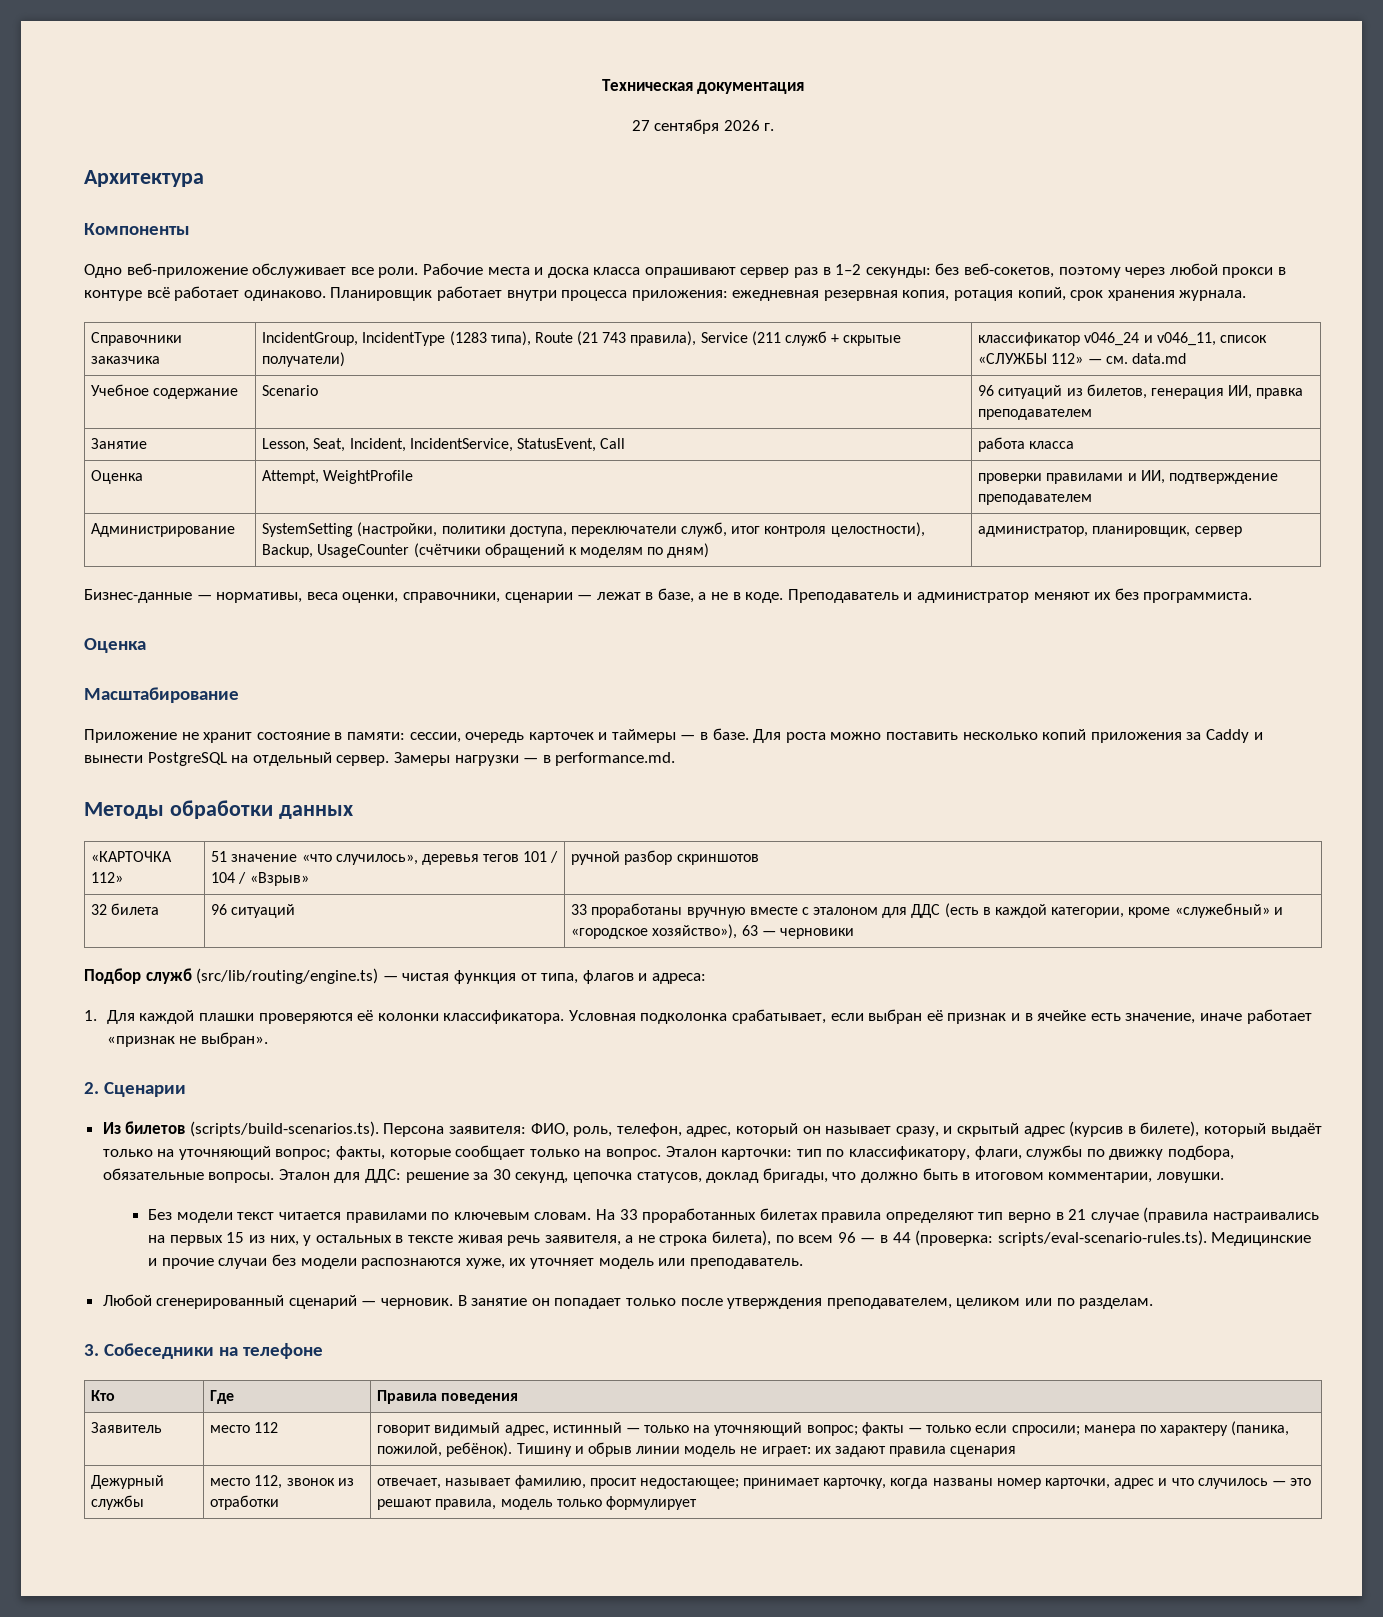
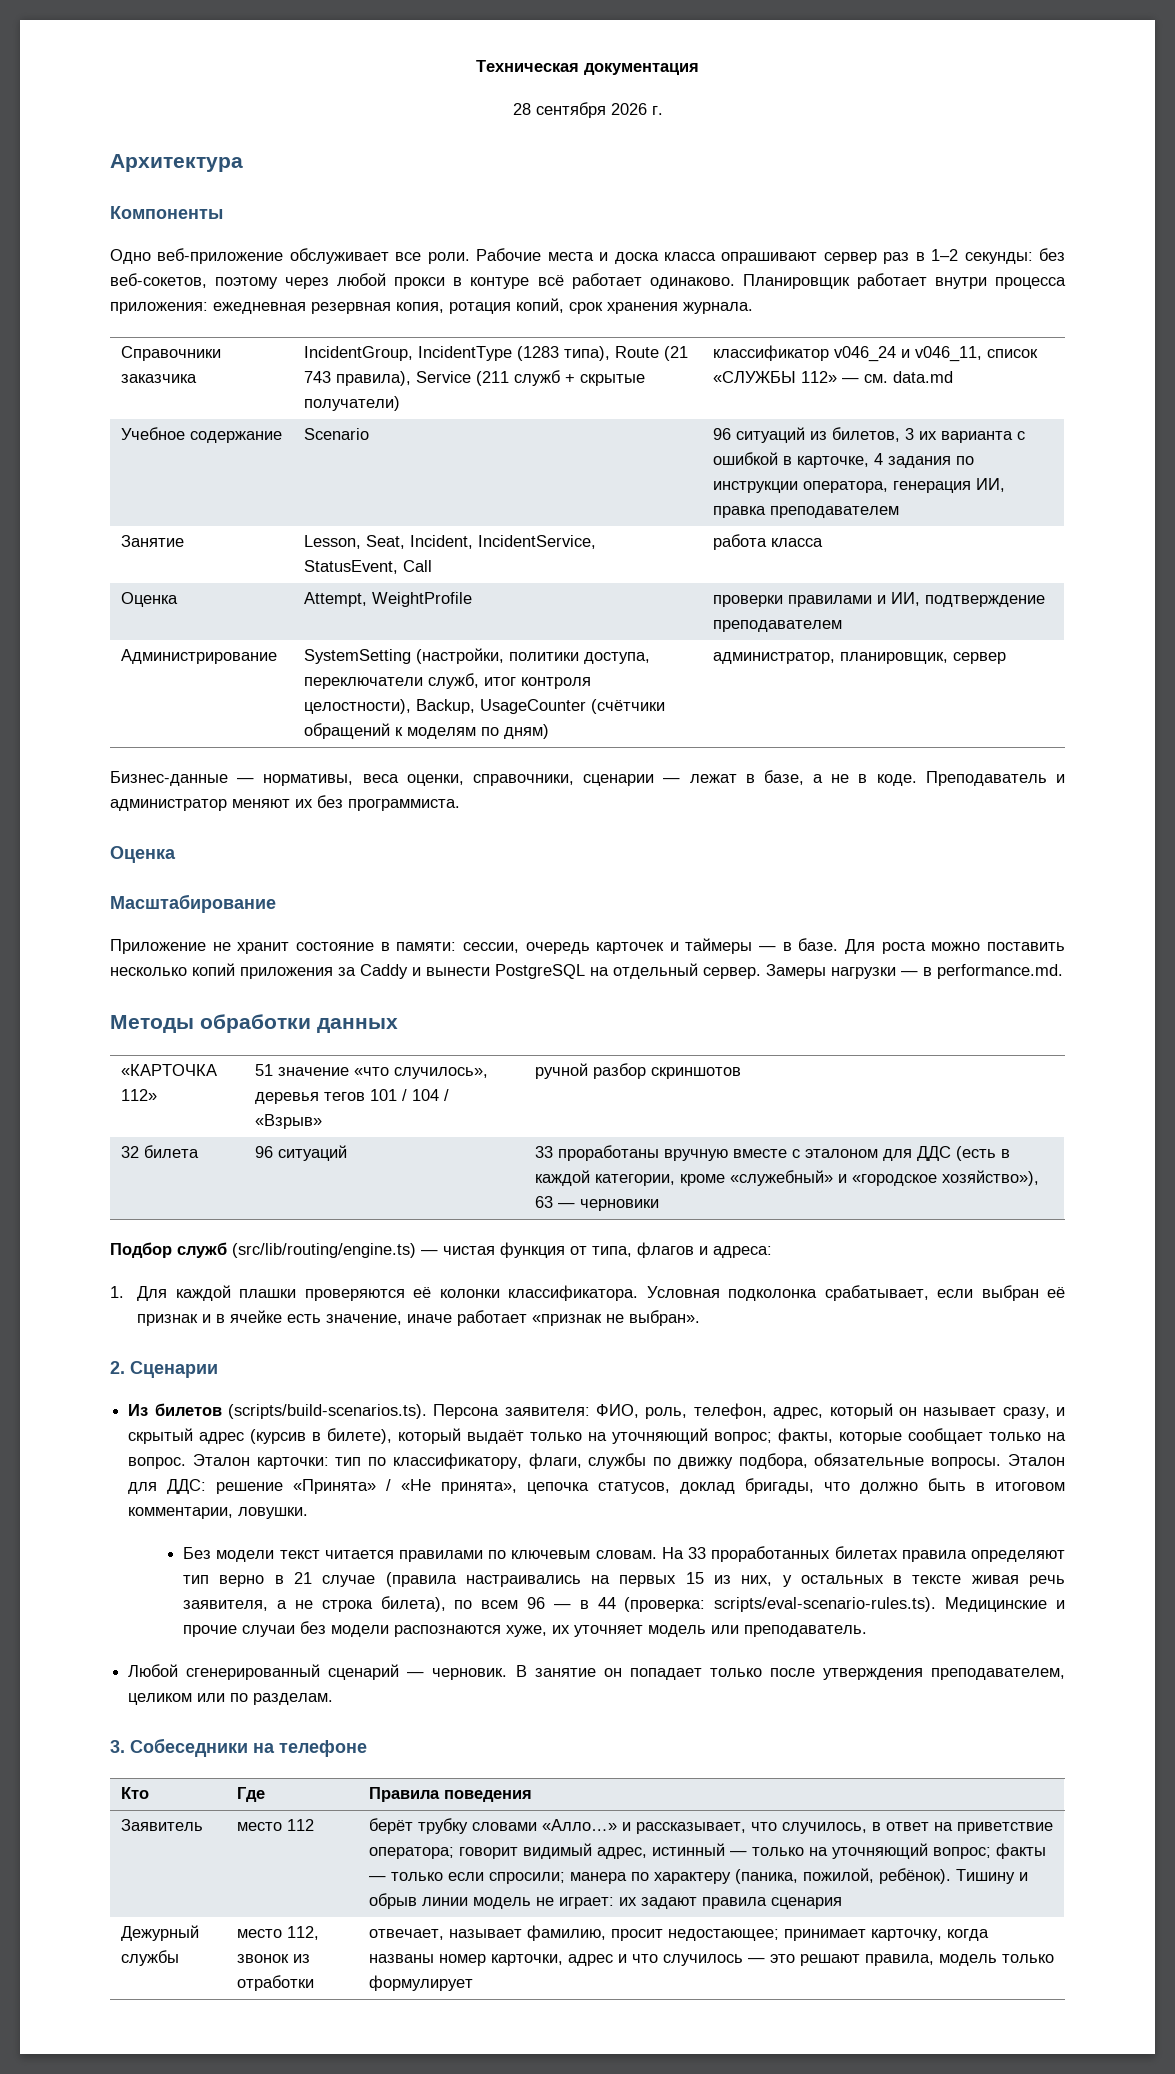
- 27 сентября 2026 г.
+ 28 сентября 2026 г.
- Учебное содержание | Scenario | 96 ситуаций из билетов, генерация ИИ, правка преподавателем
+ Учебное содержание | Scenario | 96 ситуаций из билетов, 3 их варианта с ошибкой в карточке, 4 задания по инструкции оператора, генерация ИИ, правка преподавателем
- Эталон для ДДС: решение за 30 секунд, цепочка статусов, доклад бригады, что должно быть в итоговом комментарии, ловушки.
+ Эталон для ДДС: решение «Принята» / «Не принята», цепочка статусов, доклад бригады, что должно быть в итоговом комментарии, ловушки.
- говорит видимый адрес, истинный — только на уточняющий вопрос; факты — только если спросили; манера по характеру (паника, пожилой, ребёнок).
+ берёт трубку словами «Алло…» и рассказывает, что случилось, в ответ на приветствие оператора; говорит видимый адрес, истинный — только на уточняющий вопрос; факты — только если спросили; манера по характеру (паника, пожилой, ребёнок).

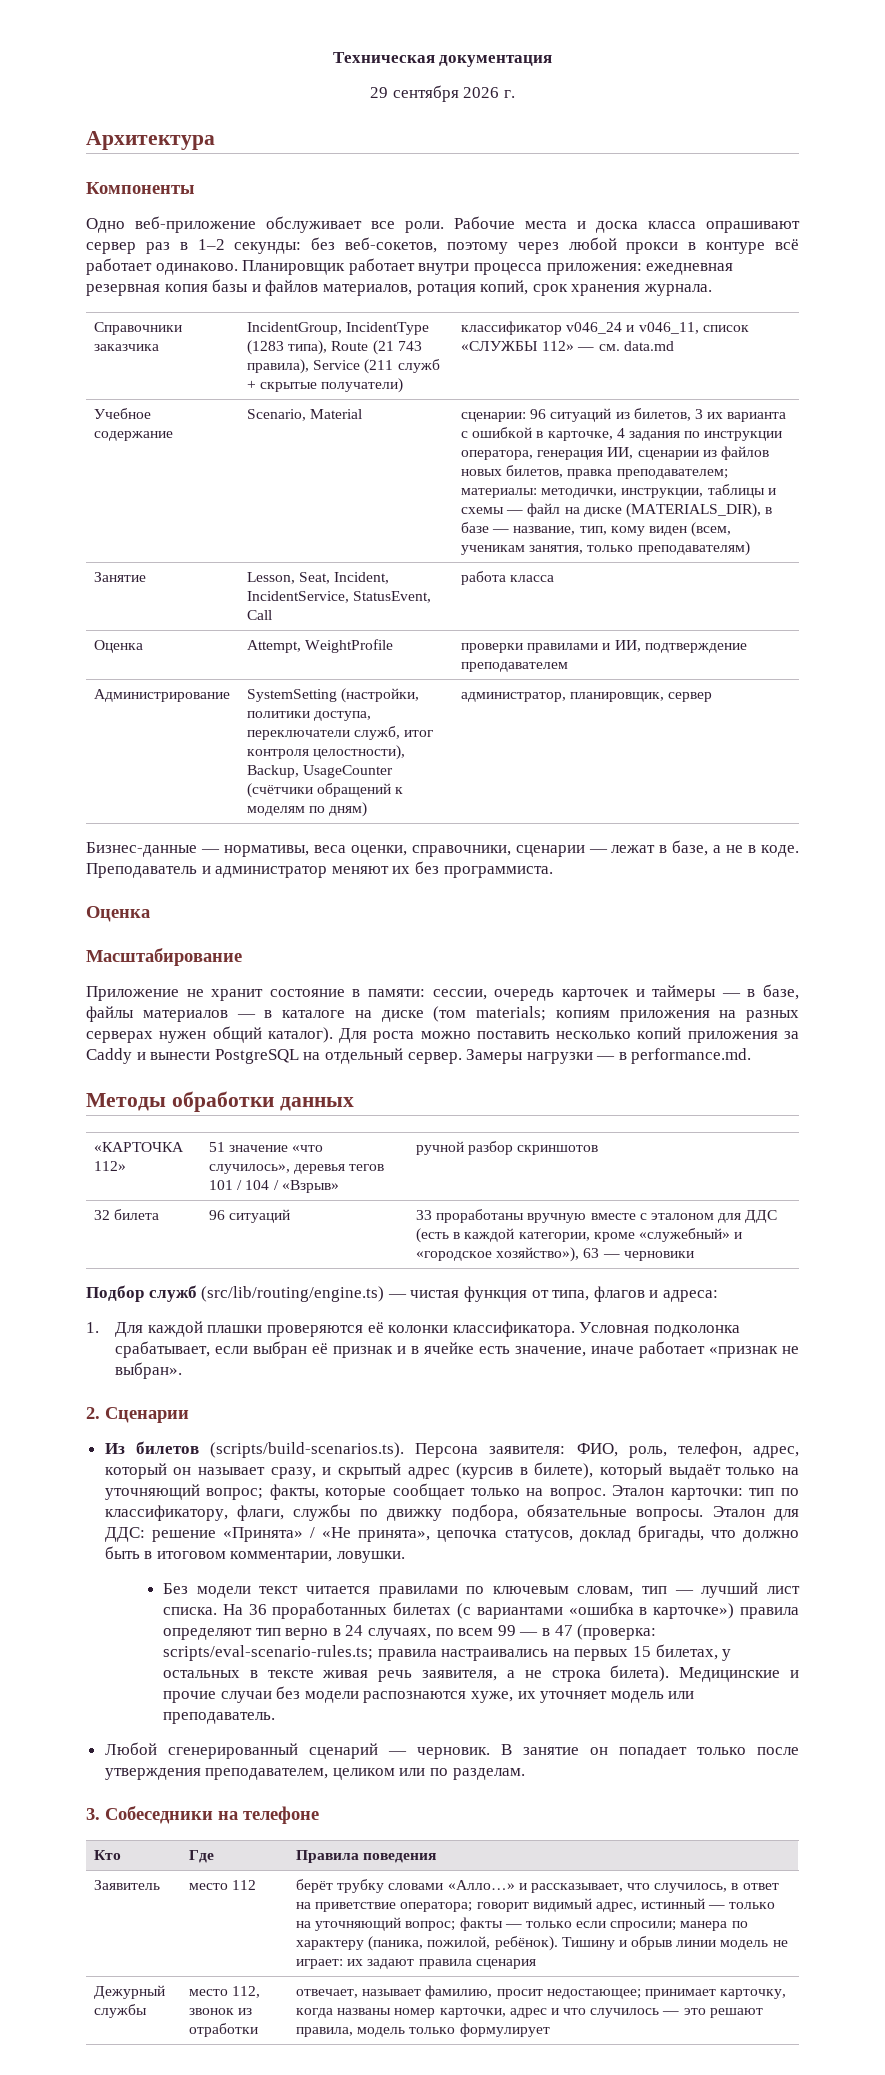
- 28 сентября 2026 г.
+ 29 сентября 2026 г.
- Планировщик работает внутри процесса приложения: ежедневная резервная копия, ротация копий, срок хранения журнала.
+ Планировщик работает внутри процесса приложения: ежедневная резервная копия базы и файлов материалов, ротация копий, срок хранения журнала.
- Scenario | 96 ситуаций из билетов, 3 их варианта с ошибкой в карточке, 4 задания по инструкции оператора, генерация ИИ, правка преподавателем
+ Scenario, Material | сценарии: 96 ситуаций из билетов, 3 их варианта с ошибкой в карточке, 4 задания по инструкции оператора, генерация ИИ, сценарии из файлов новых билетов, правка преподавателем; материалы: методички, инструкции, таблицы и схемы — файл на диске (MATERIALS_DIR), в базе — название, тип, кому виден (всем, ученикам занятия, только преподавателям)
- Приложение не хранит состояние в памяти: сессии, очередь карточек и таймеры — в базе.
+ Приложение не хранит состояние в памяти: сессии, очередь карточек и таймеры — в базе, файлы материалов — в каталоге на диске (том materials; копиям приложения на разных серверах нужен общий каталог).
- Без модели текст читается правилами по ключевым словам. На 33 проработанных билетах правила определяют тип верно в 21 случае (правила настраивались на первых 15 из них, у остальных в тексте живая речь заявителя, а не строка билета), по всем 96 — в 44 (проверка: scripts/eval-scenario-rules.ts). Медицинские и прочие случаи без модели распознаются хуже, их уточняет модель или преподаватель.
+ Без модели текст читается правилами по ключевым словам, тип — лучший лист списка. На 36 проработанных билетах (с вариантами «ошибка в карточке») правила определяют тип верно в 24 случаях, по всем 99 — в 47 (проверка: scripts/eval-scenario-rules.ts; правила настраивались на первых 15 билетах, у остальных в тексте живая речь заявителя, а не строка билета). Медицинские и прочие случаи без модели распознаются хуже, их уточняет модель или преподаватель.

